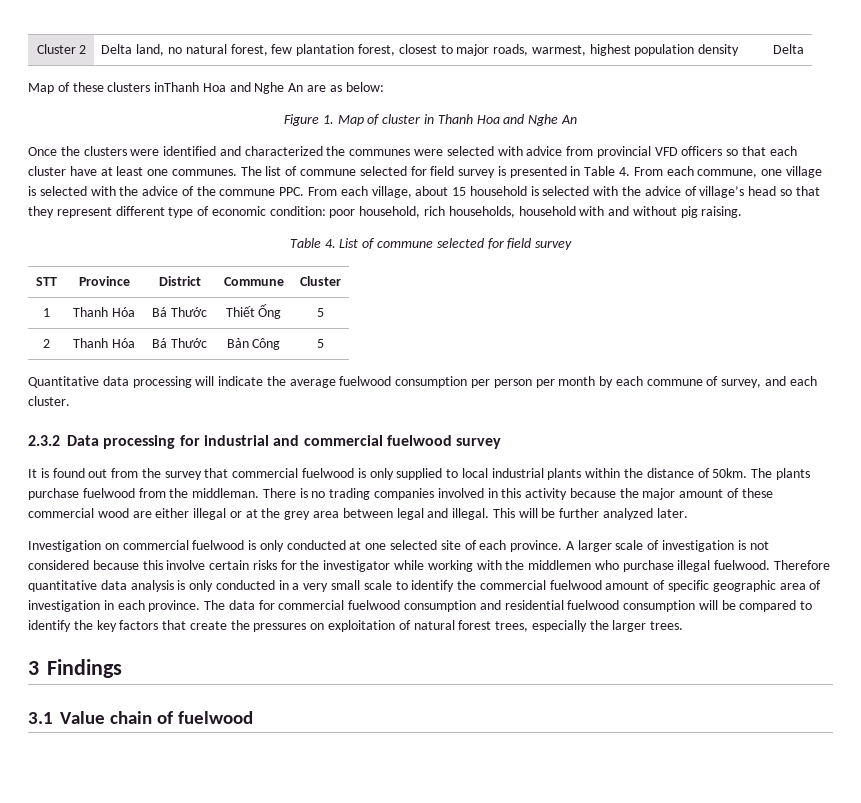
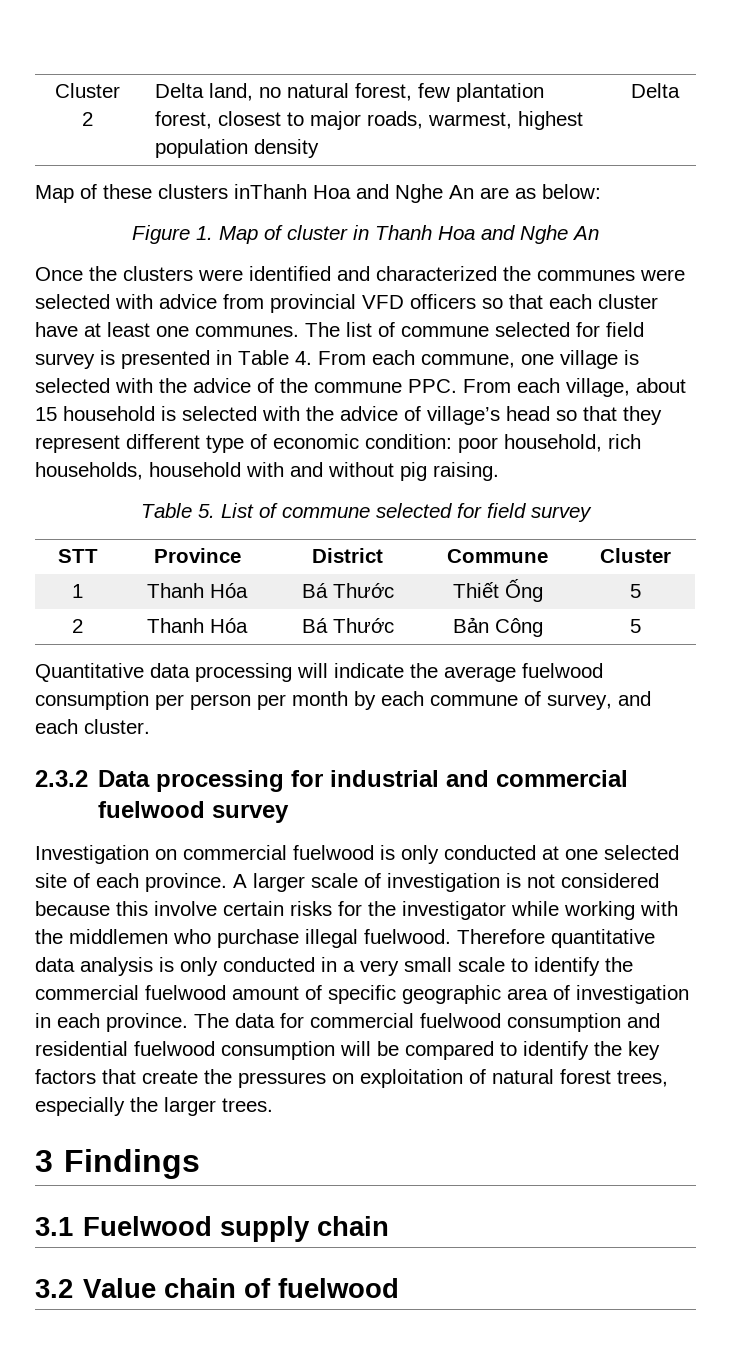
- Table 4. List of commune selected for field survey
+ Table 5. List of commune selected for field survey
- It is found out from the survey that commercial fuelwood is only supplied to local industrial plants within the distance of 50km. The plants purchase fuelwood from the middleman. There is no trading companies involved in this activity because the major amount of these commercial wood are either illegal or at the grey area between legal and illegal. This will be further analyzed later.
- 3.1 Value chain of fuelwood
+ 3.1 Fuelwood supply chain
+ 3.2 Value chain of fuelwood

